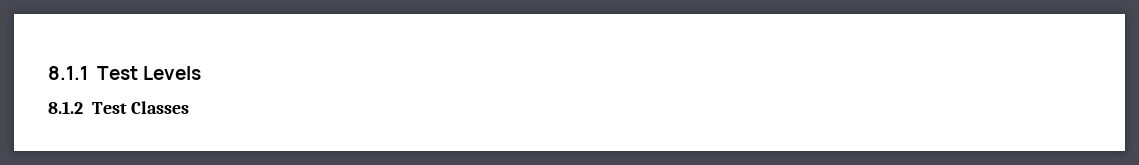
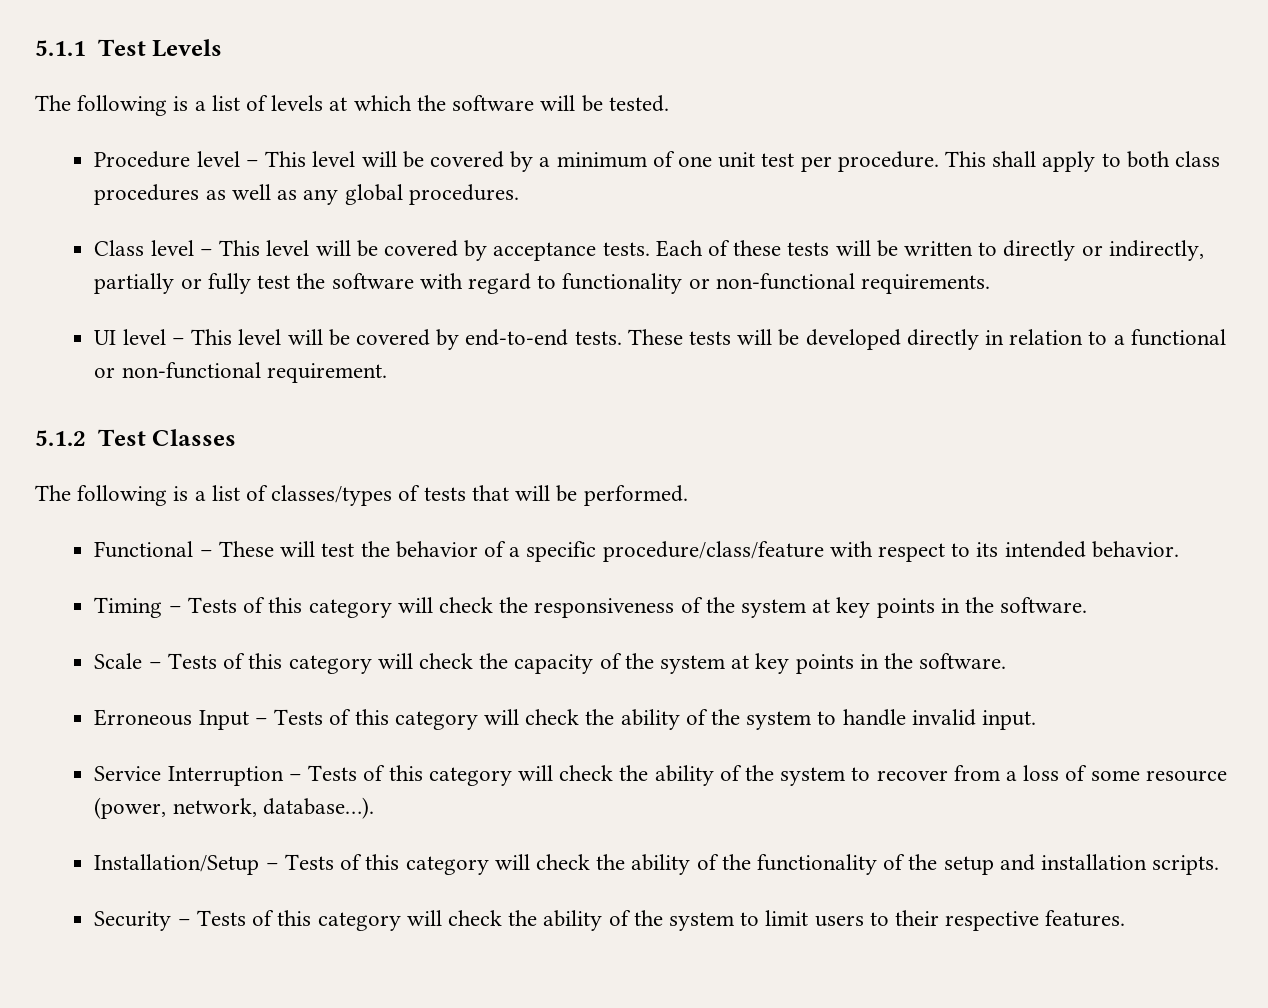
- 8.1.1 Test Levels
+ 5.1.1 Test Levels
- 8.1.2 Test Classes
+ The following is a list of levels at which the software will be tested.
+ Procedure level – This level will be covered by a minimum of one unit test per procedure. This shall apply to both class procedures as well as any global procedures.
+ Class level – This level will be covered by acceptance tests. Each of these tests will be written to directly or indirectly, partially or fully test the software with regard to functionality or non-functional requirements.
+ UI level – This level will be covered by end-to-end tests. These tests will be developed directly in relation to a functional or non-functional requirement.
+ 5.1.2 Test Classes
+ The following is a list of classes/types of tests that will be performed.
+ Functional – These will test the behavior of a specific procedure/class/feature with respect to its intended behavior.
+ Timing – Tests of this category will check the responsiveness of the system at key points in the software.
+ Scale – Tests of this category will check the capacity of the system at key points in the software.
+ Erroneous Input – Tests of this category will check the ability of the system to handle invalid input.
+ Service Interruption – Tests of this category will check the ability of the system to recover from a loss of some resource (power, network, database…).
+ Installation/Setup – Tests of this category will check the ability of the functionality of the setup and installation scripts.
+ Security – Tests of this category will check the ability of the system to limit users to their respective features.

